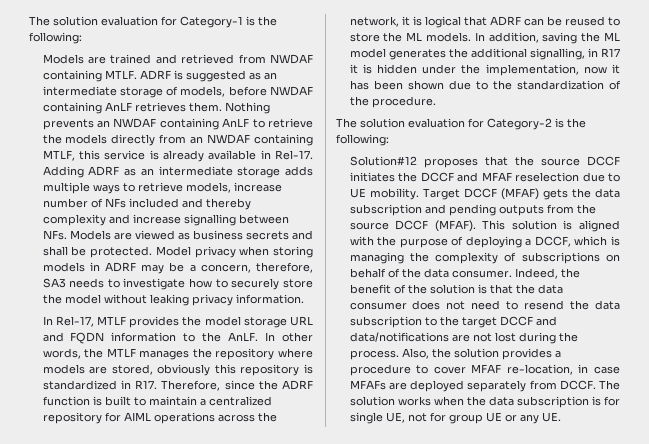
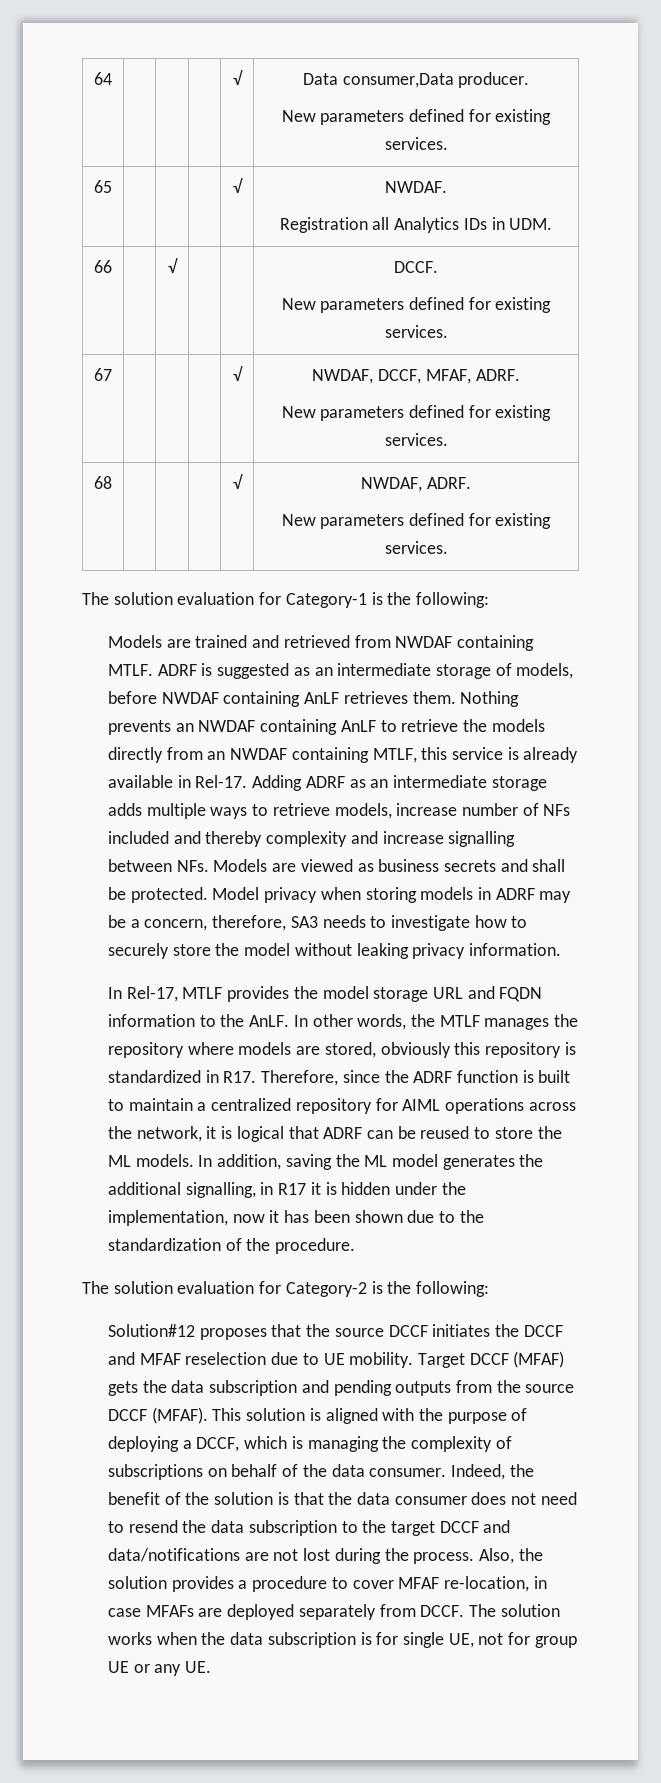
+ 64 | | | | √ | Data consumer,Data producer.
+ New parameters defined for existing services.
+ 65 | | | | √ | NWDAF.
+ Registration all Analytics IDs in UDM.
+ 66 | | √ | | | DCCF.
+ New parameters defined for existing services.
+ 67 | | | | √ | NWDAF, DCCF, MFAF, ADRF.
+ New parameters defined for existing services.
+ 68 | | | | √ | NWDAF, ADRF.
+ New parameters defined for existing services.

